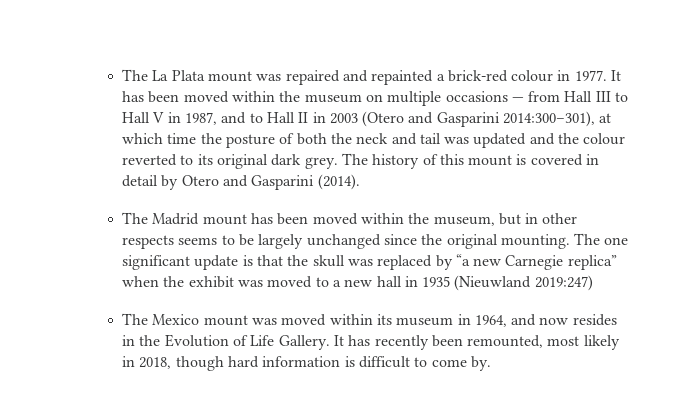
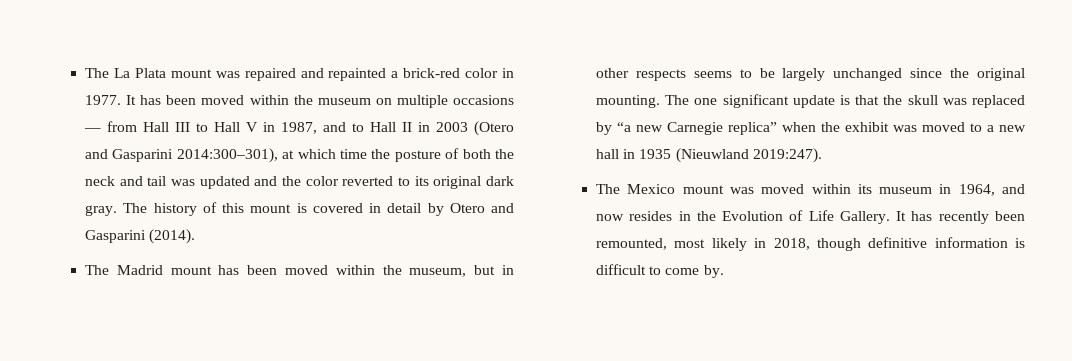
- The La Plata mount was repaired and repainted a brick-red colour in 1977.
+ The La Plata mount was repaired and repainted a brick-red color in 1977.
- It has been moved within the museum on multiple occasions — from Hall III to Hall V in 1987, and to Hall II in 2003 (Otero and Gasparini 2014:300–301), at which time the posture of both the neck and tail was updated and the colour reverted to its original dark grey.
+ It has been moved within the museum on multiple occasions — from Hall III to Hall V in 1987, and to Hall II in 2003 (Otero and Gasparini 2014:300–301), at which time the posture of both the neck and tail was updated and the color reverted to its original dark gray.
- The one significant update is that the skull was replaced by “a new Carnegie replica” when the exhibit was moved to a new hall in 1935 (Nieuwland 2019:247)
+ The one significant update is that the skull was replaced by “a new Carnegie replica” when the exhibit was moved to a new hall in 1935 (Nieuwland 2019:247).
- It has recently been remounted, most likely in 2018, though hard information is difficult to come by.
+ It has recently been remounted, most likely in 2018, though definitive information is difficult to come by.

